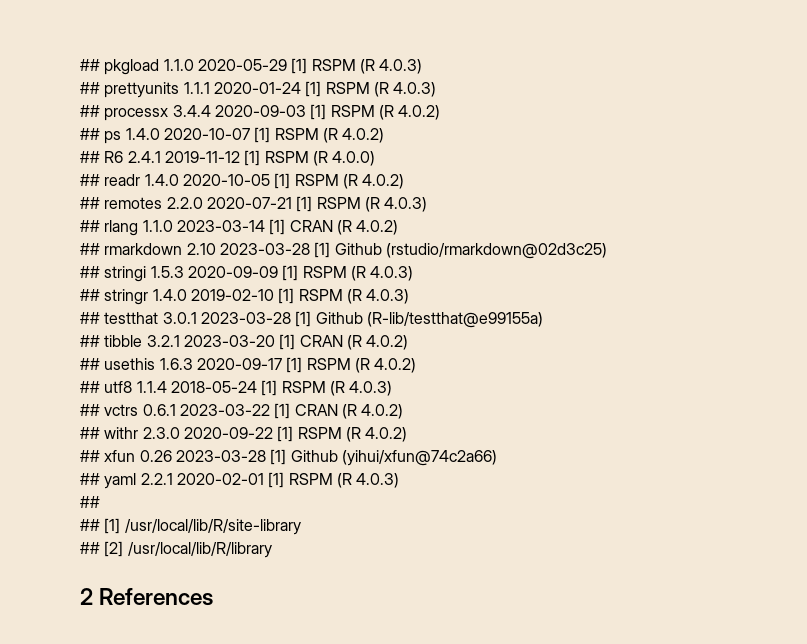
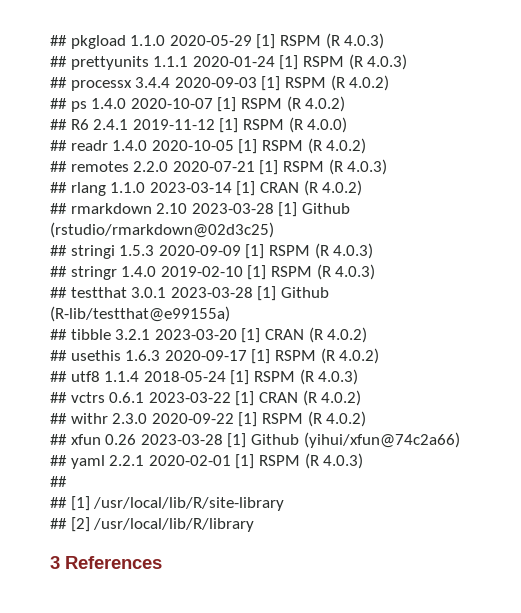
- 2 References
+ 3 References

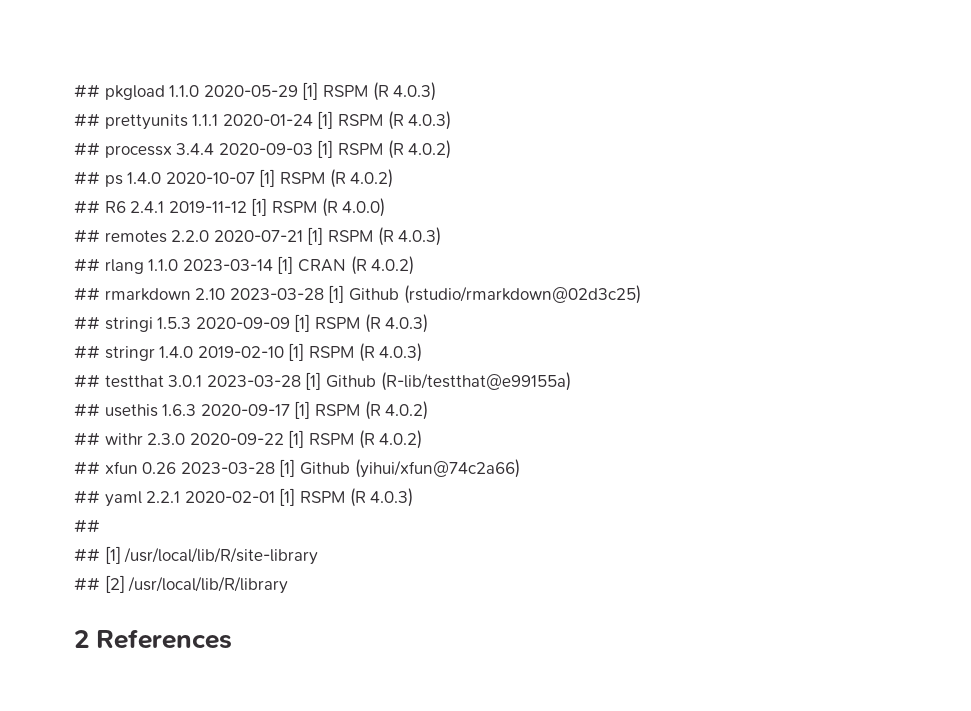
- ## readr 1.4.0 2020-10-05 [1] RSPM (R 4.0.2)
- ## tibble 3.2.1 2023-03-20 [1] CRAN (R 4.0.2)
- ## utf8 1.1.4 2018-05-24 [1] RSPM (R 4.0.3)
- ## vctrs 0.6.1 2023-03-22 [1] CRAN (R 4.0.2)
- 3 References
+ 2 References

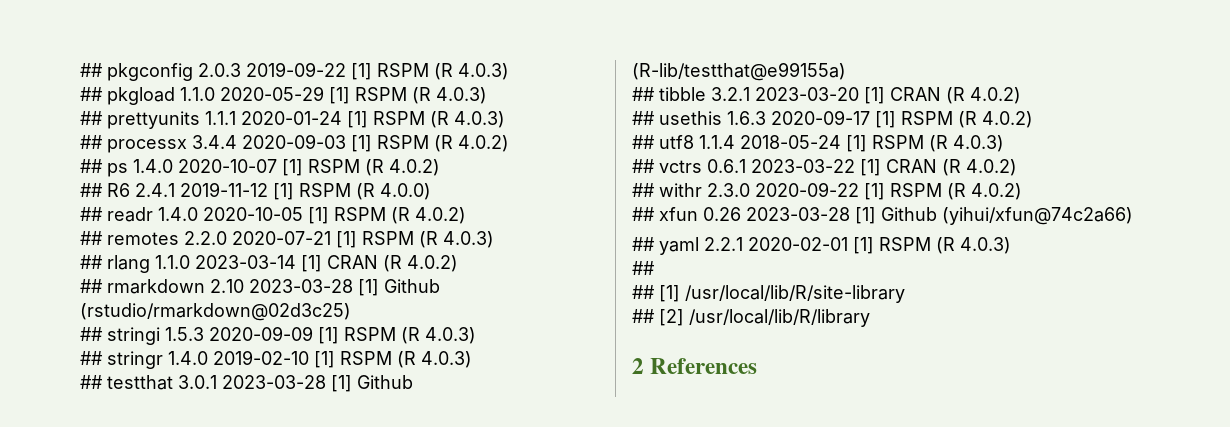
+ ## pkgconfig 2.0.3 2019-09-22 [1] RSPM (R 4.0.3)
+ ## readr 1.4.0 2020-10-05 [1] RSPM (R 4.0.2)
+ ## tibble 3.2.1 2023-03-20 [1] CRAN (R 4.0.2)
+ ## utf8 1.1.4 2018-05-24 [1] RSPM (R 4.0.3)
+ ## vctrs 0.6.1 2023-03-22 [1] CRAN (R 4.0.2)

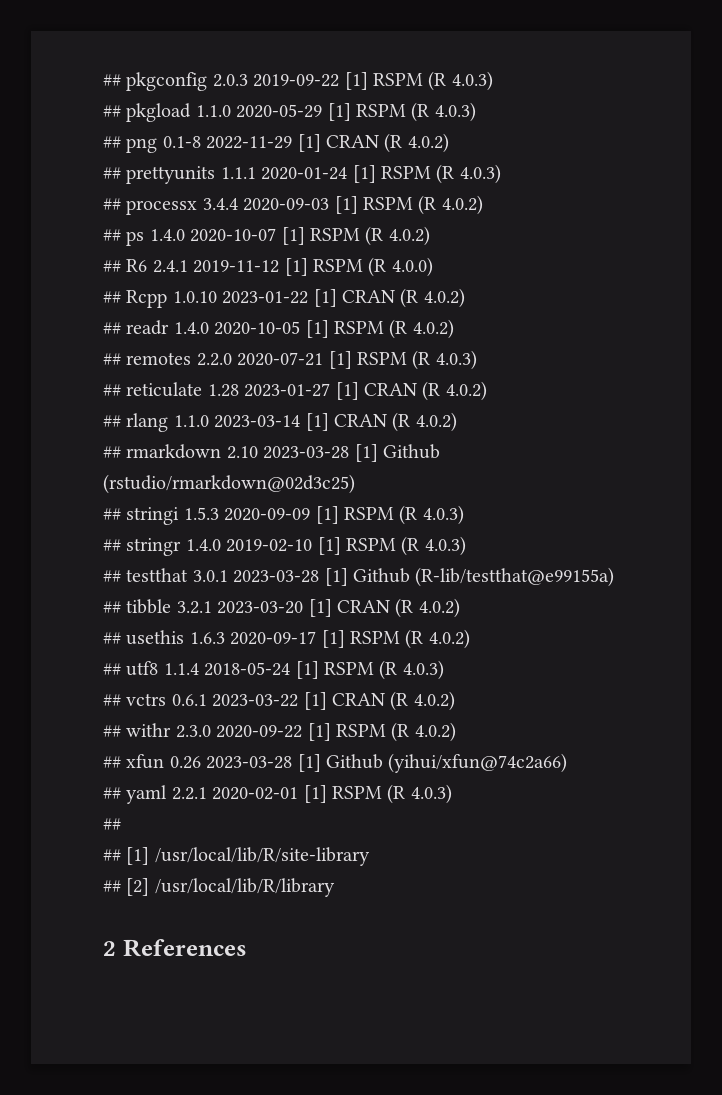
+ ## png 0.1-8 2022-11-29 [1] CRAN (R 4.0.2)
+ ## Rcpp 1.0.10 2023-01-22 [1] CRAN (R 4.0.2)
+ ## reticulate 1.28 2023-01-27 [1] CRAN (R 4.0.2)

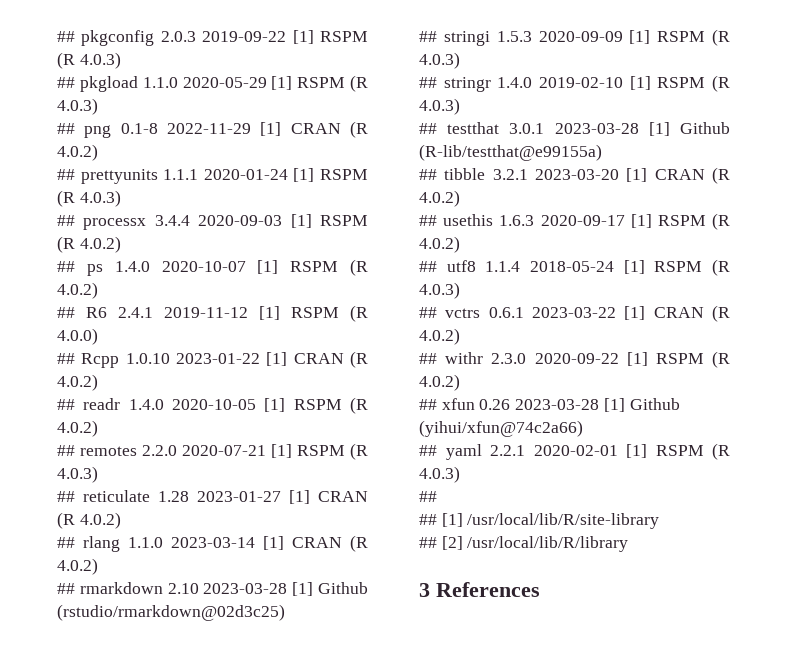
- 2 References
+ 3 References

